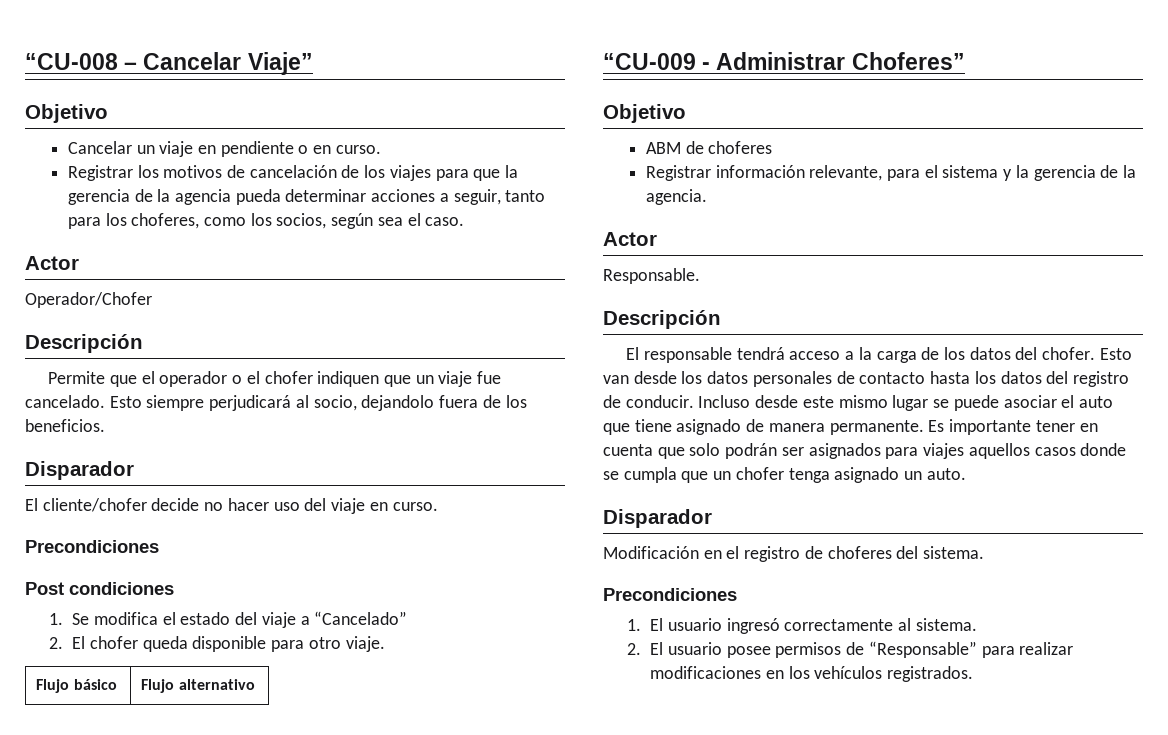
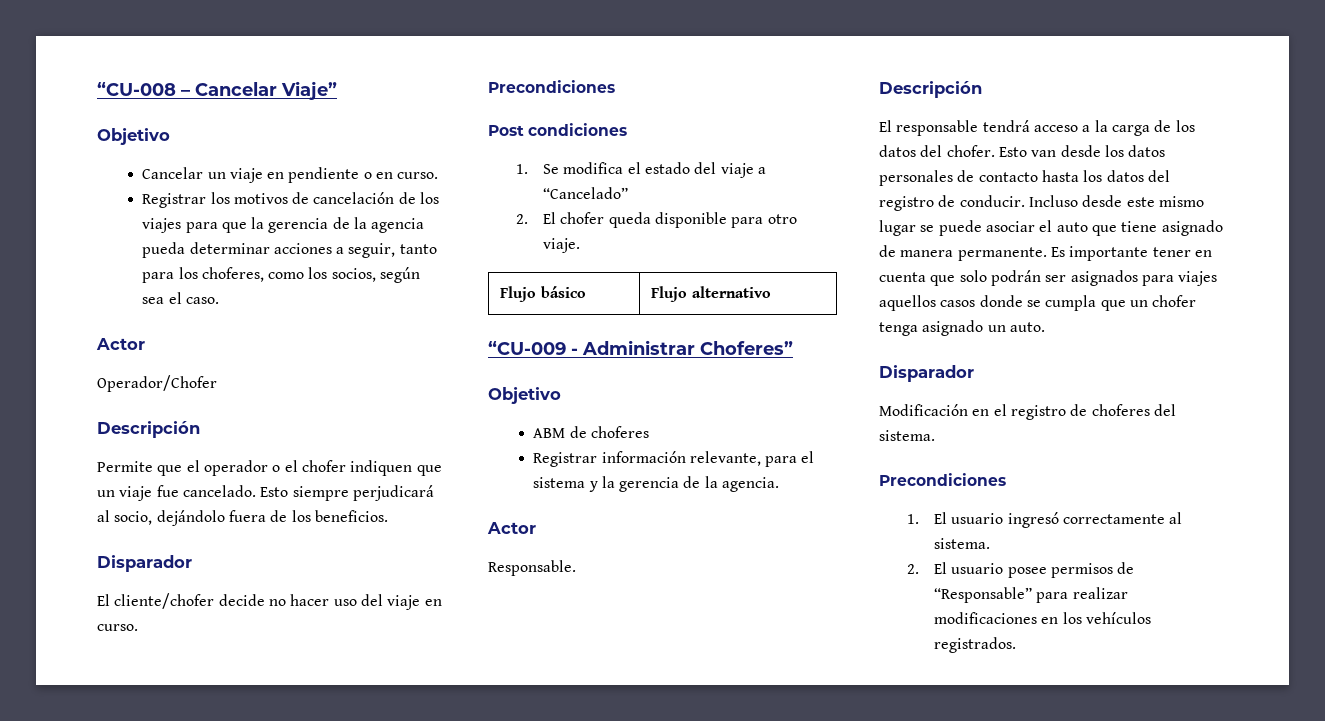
- Esto siempre perjudicará al socio, dejandolo fuera de los beneficios.
+ Esto siempre perjudicará al socio, dejándolo fuera de los beneficios.

